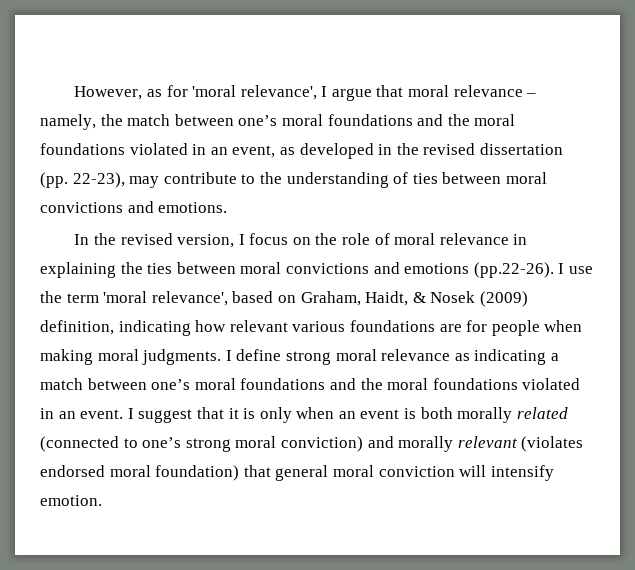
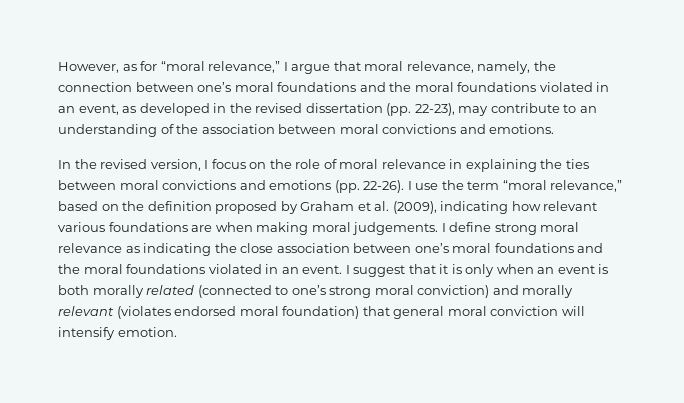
- However, as for 'moral relevance', I argue that moral relevance – namely, the match between one’s moral foundations and the moral foundations violated in an event, as developed in the revised dissertation (pp. 22-23), may contribute to the understanding of ties between moral convictions and emotions.
+ However, as for “moral relevance,” I argue that moral relevance, namely, the connection between one’s moral foundations and the moral foundations violated in an event, as developed in the revised dissertation (pp. 22-23), may contribute to an understanding of the association between moral convictions and emotions.
- In the revised version, I focus on the role of moral relevance in explaining the ties between moral convictions and emotions (pp.22-26). I use the term 'moral relevance', based on Graham, Haidt, & Nosek (2009) definition, indicating how relevant various foundations are for people when making moral judgments.
+ In the revised version, I focus on the role of moral relevance in explaining the ties between moral convictions and emotions (pp. 22-26). I use the term “moral relevance,” based on the definition proposed by Graham et al. (2009), indicating how relevant various foundations are when making moral judgements.
- I define strong moral relevance as indicating a match between one’s moral foundations and the moral foundations violated in an event.
+ I define strong moral relevance as indicating the close association between one’s moral foundations and the moral foundations violated in an event.

